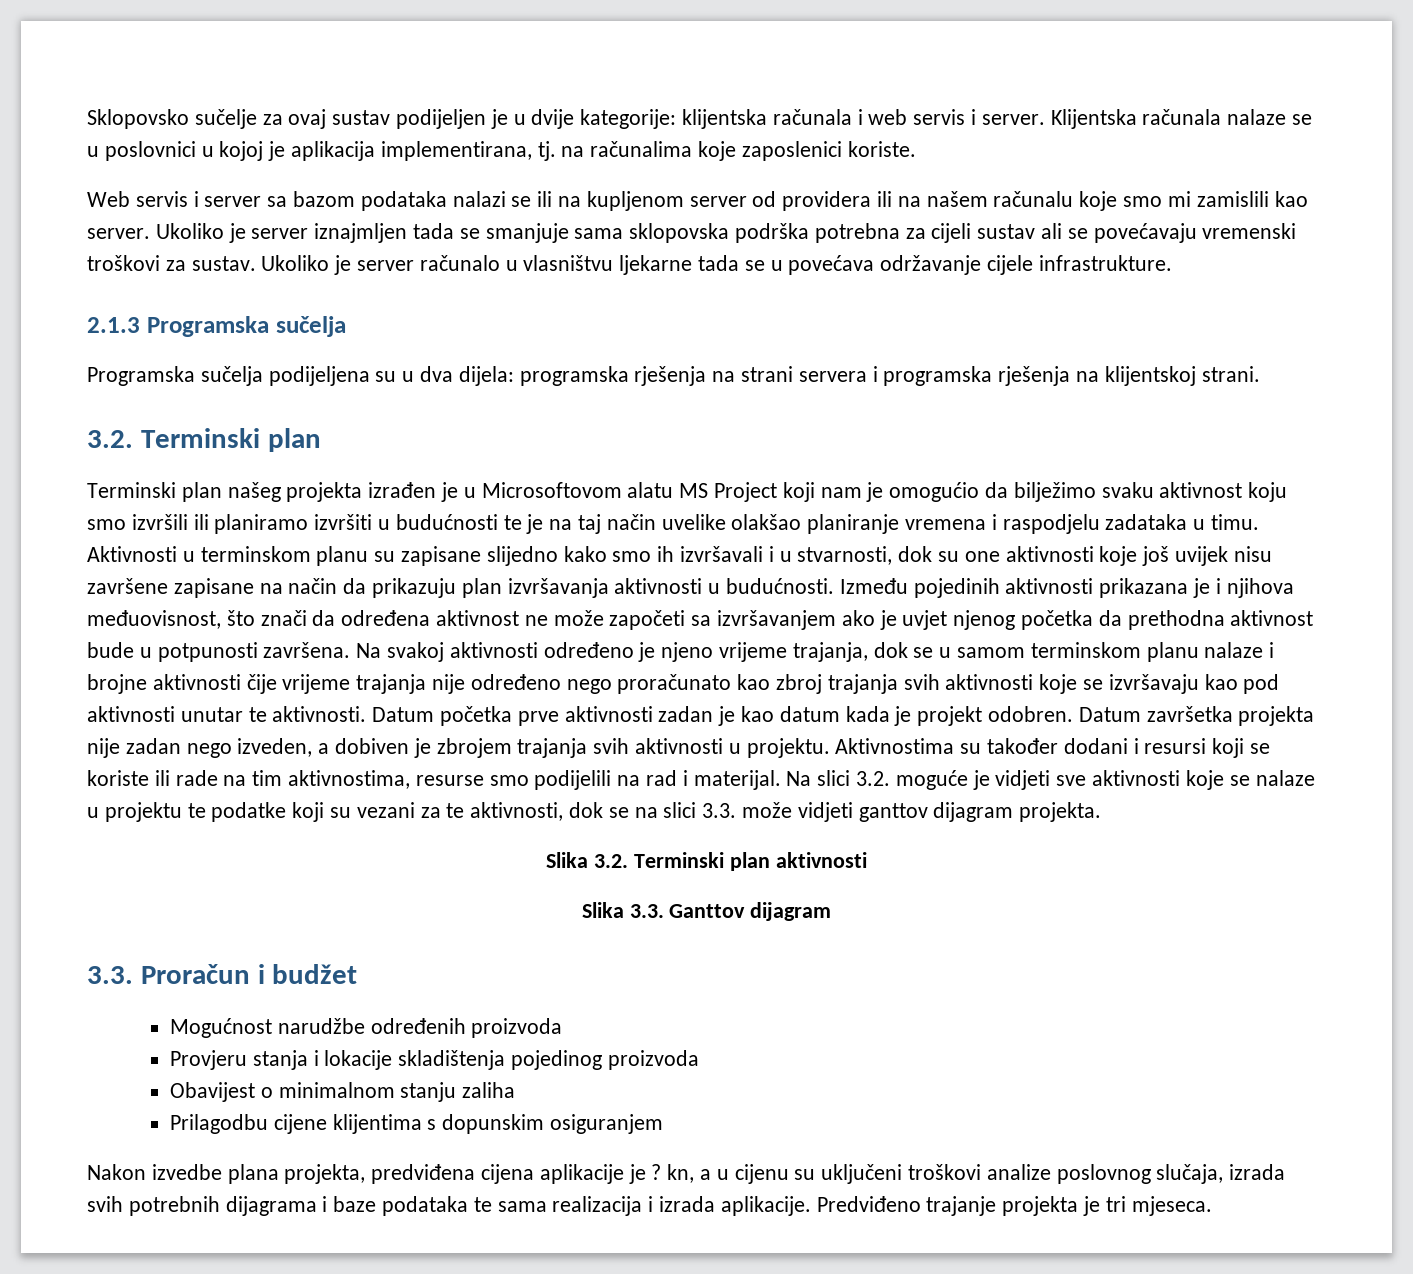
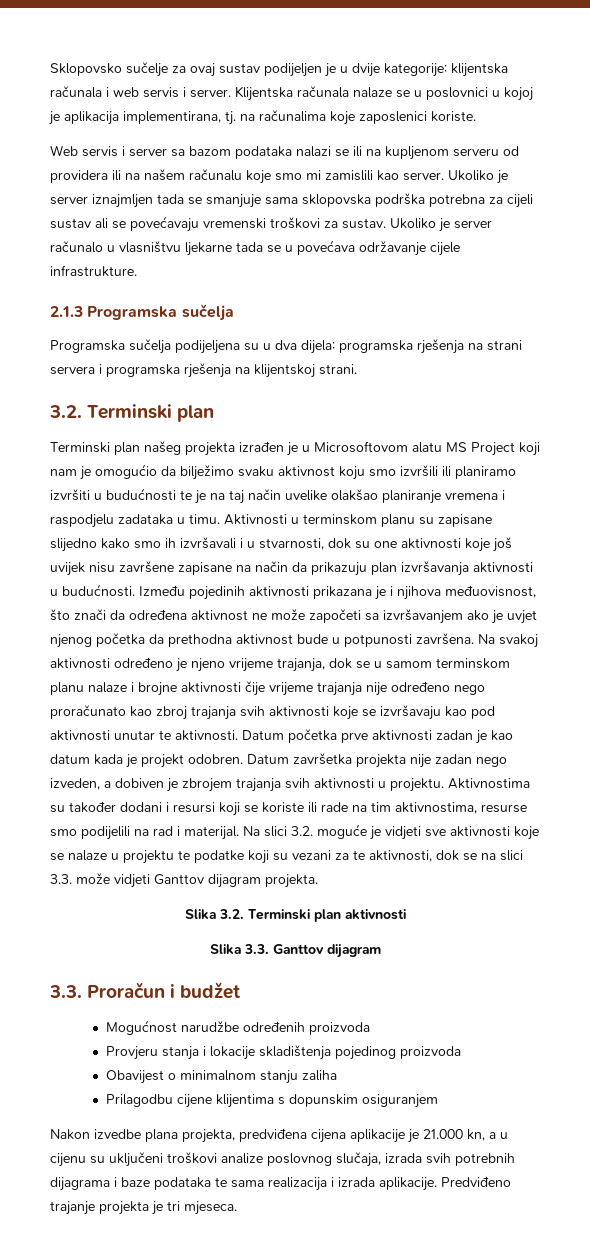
- Web servis i server sa bazom podataka nalazi se ili na kupljenom server od providera ili na našem računalu koje smo mi zamislili kao server.
+ Web servis i server sa bazom podataka nalazi se ili na kupljenom serveru od providera ili na našem računalu koje smo mi zamislili kao server.
- Na slici 3.2. moguće je vidjeti sve aktivnosti koje se nalaze u projektu te podatke koji su vezani za te aktivnosti, dok se na slici 3.3. može vidjeti ganttov dijagram projekta.
+ Na slici 3.2. moguće je vidjeti sve aktivnosti koje se nalaze u projektu te podatke koji su vezani za te aktivnosti, dok se na slici 3.3. može vidjeti Ganttov dijagram projekta.
- Nakon izvedbe plana projekta, predviđena cijena aplikacije je ? kn, a u cijenu su uključeni troškovi analize poslovnog slučaja, izrada svih potrebnih dijagrama i baze podataka te sama realizacija i izrada aplikacije.
+ Nakon izvedbe plana projekta, predviđena cijena aplikacije je 21.000 kn, a u cijenu su uključeni troškovi analize poslovnog slučaja, izrada svih potrebnih dijagrama i baze podataka te sama realizacija i izrada aplikacije.

